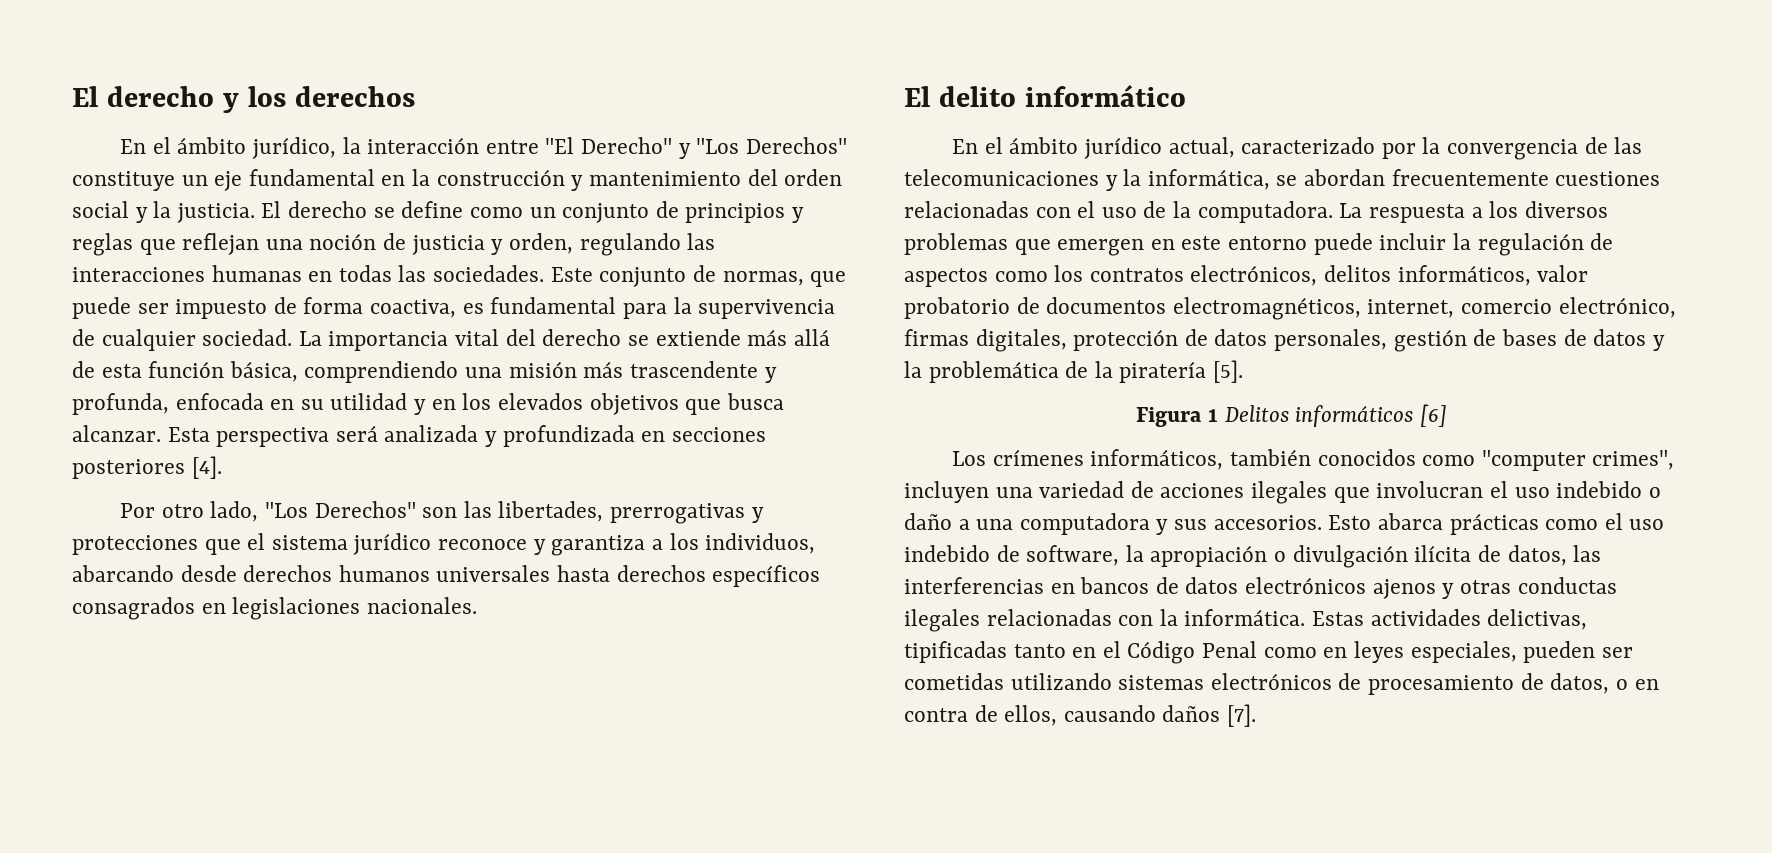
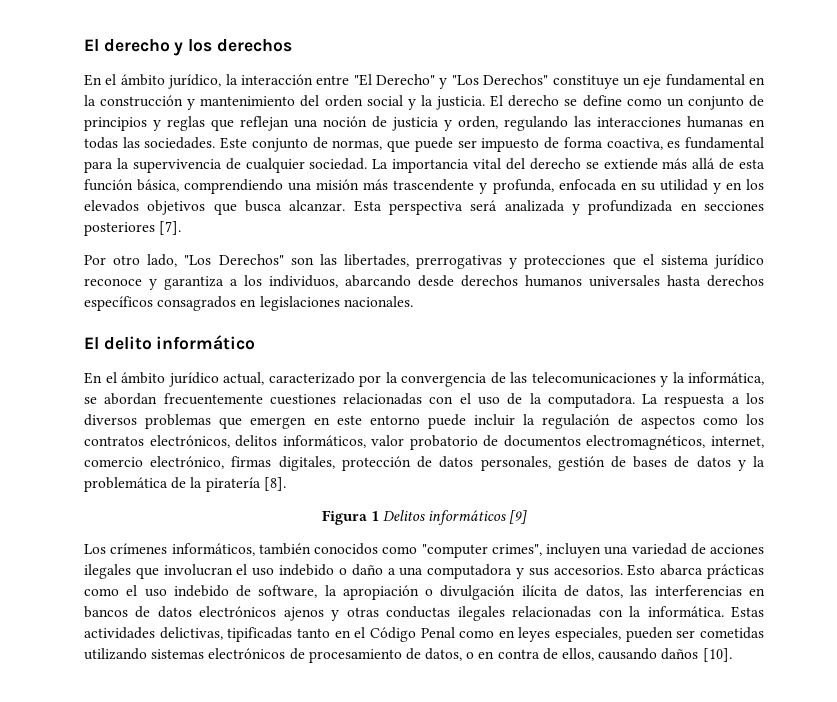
- Esta perspectiva será analizada y profundizada en secciones posteriores [4].
+ Esta perspectiva será analizada y profundizada en secciones posteriores [7].
- La respuesta a los diversos problemas que emergen en este entorno puede incluir la regulación de aspectos como los contratos electrónicos, delitos informáticos, valor probatorio de documentos electromagnéticos, internet, comercio electrónico, firmas digitales, protección de datos personales, gestión de bases de datos y la problemática de la piratería [5].
+ La respuesta a los diversos problemas que emergen en este entorno puede incluir la regulación de aspectos como los contratos electrónicos, delitos informáticos, valor probatorio de documentos electromagnéticos, internet, comercio electrónico, firmas digitales, protección de datos personales, gestión de bases de datos y la problemática de la piratería [8].
- Figura 1 Delitos informáticos [6]
+ Figura 1 Delitos informáticos [9]
- Estas actividades delictivas, tipificadas tanto en el Código Penal como en leyes especiales, pueden ser cometidas utilizando sistemas electrónicos de procesamiento de datos, o en contra de ellos, causando daños [7].
+ Estas actividades delictivas, tipificadas tanto en el Código Penal como en leyes especiales, pueden ser cometidas utilizando sistemas electrónicos de procesamiento de datos, o en contra de ellos, causando daños [10].

